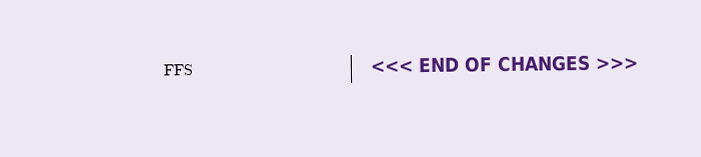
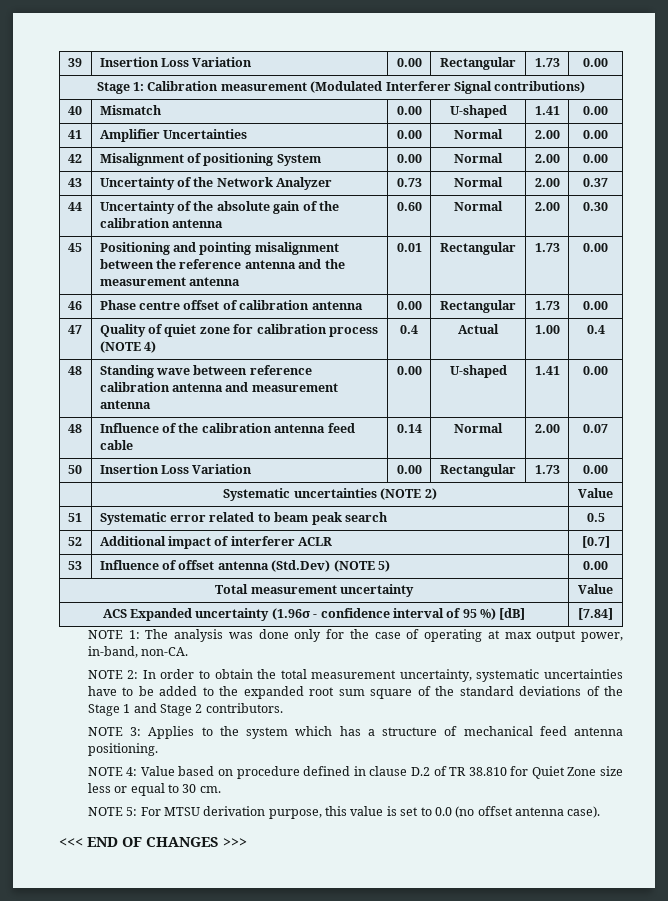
- FFS
+ 39 | Insertion Loss Variation | 0.00 | Rectangular | 1.73 | 0.00
+ Stage 1: Calibration measurement (Modulated Interferer Signal contributions)
+ 40 | Mismatch | 0.00 | U-shaped | 1.41 | 0.00
+ 41 | Amplifier Uncertainties | 0.00 | Normal | 2.00 | 0.00
+ 42 | Misalignment of positioning System | 0.00 | Normal | 2.00 | 0.00
+ 43 | Uncertainty of the Network Analyzer | 0.73 | Normal | 2.00 | 0.37
+ 44 | Uncertainty of the absolute gain of the calibration antenna | 0.60 | Normal | 2.00 | 0.30
+ 45 | Positioning and pointing misalignment between the reference antenna and the measurement antenna | 0.01 | Rectangular | 1.73 | 0.00
+ 46 | Phase centre offset of calibration antenna | 0.00 | Rectangular | 1.73 | 0.00
+ 47 | Quality of quiet zone for calibration process (NOTE 4) | 0.4 | Actual | 1.00 | 0.4
+ 48 | Standing wave between reference calibration antenna and measurement antenna | 0.00 | U-shaped | 1.41 | 0.00
+ 48 | Influence of the calibration antenna feed cable | 0.14 | Normal | 2.00 | 0.07
+ 50 | Insertion Loss Variation | 0.00 | Rectangular | 1.73 | 0.00
+ | Systematic uncertainties (NOTE 2) | Value
+ 51 | Systematic error related to beam peak search | 0.5
+ 52 | Additional impact of interferer ACLR | [0.7]
+ 53 | Influence of offset antenna (Std.Dev) (NOTE 5) | 0.00
+ Total measurement uncertainty | Value
+ ACS Expanded uncertainty (1.96σ - confidence interval of 95 %) [dB] | [7.84]
+ NOTE 1: The analysis was done only for the case of operating at max output power, in-band, non-CA.
+ NOTE 2: In order to obtain the total measurement uncertainty, systematic uncertainties have to be added to the expanded root sum square of the standard deviations of the Stage 1 and Stage 2 contributors.
+ NOTE 3: Applies to the system which has a structure of mechanical feed antenna positioning.
+ NOTE 4: Value based on procedure defined in clause D.2 of TR 38.810 for Quiet Zone size less or equal to 30 cm.
+ NOTE 5: For MTSU derivation purpose, this value is set to 0.0 (no offset antenna case).

